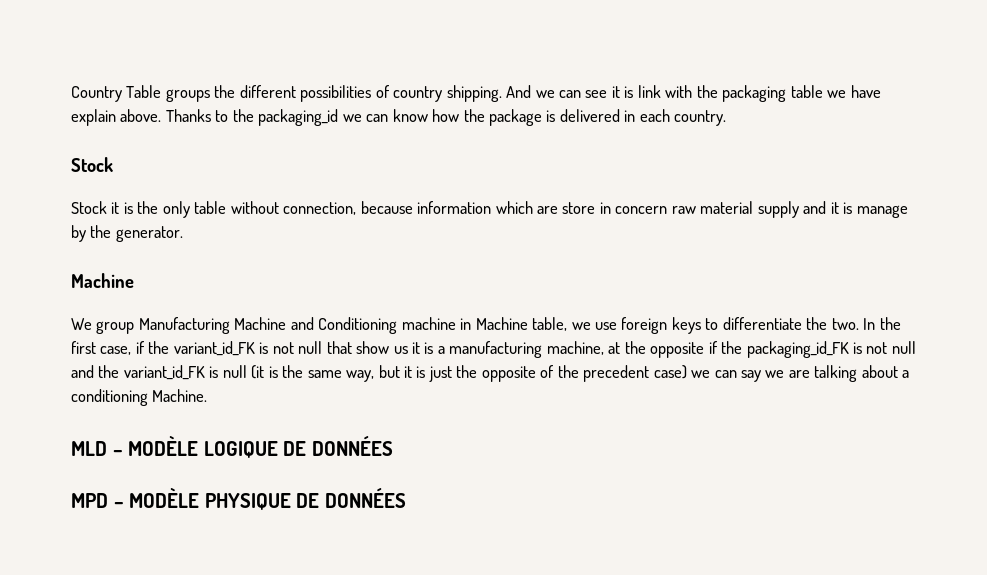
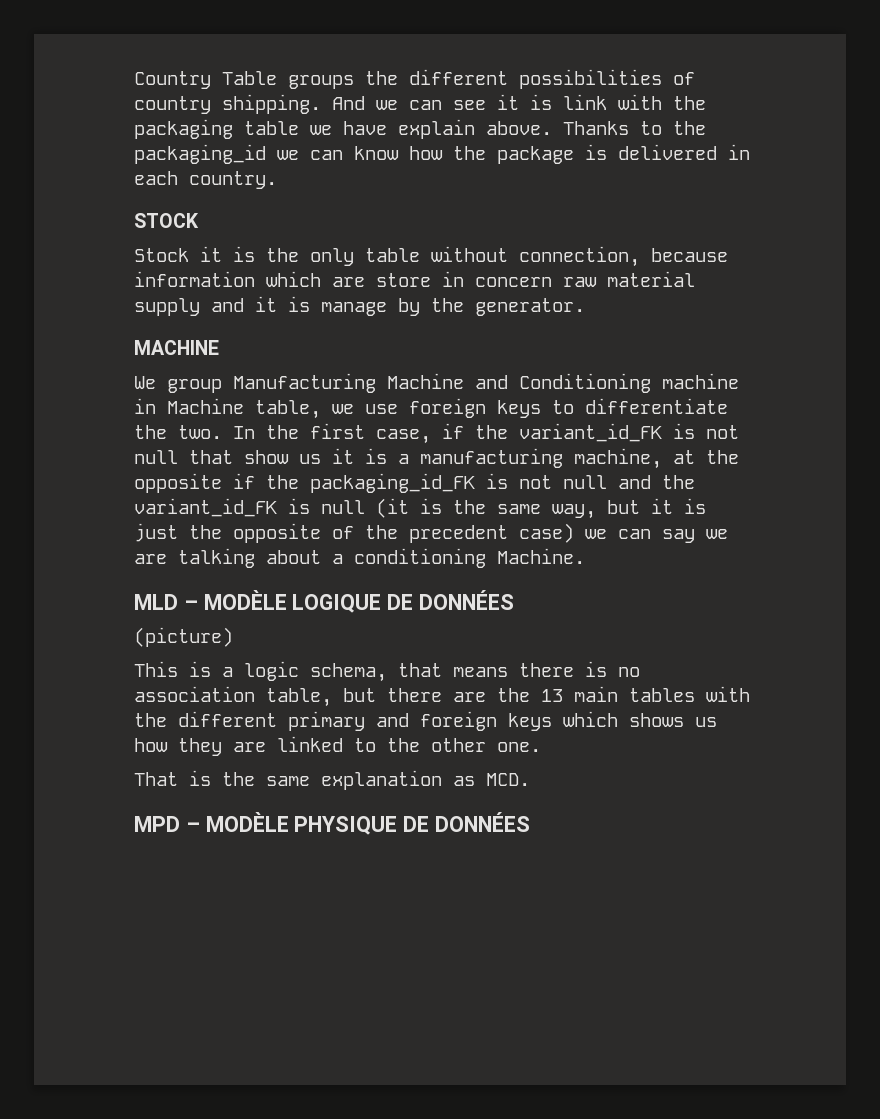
  Thanks to the packaging_id we can know how the package is delivered in each country.
- Stock
+ STOCK
  Stock it is the only table without connection, because information which are store in concern raw material supply and it is manage by the generator.
- Machine
+ MACHINE
+ (picture)
+ This is a logic schema, that means there is no association table, but there are the 13 main tables with the different primary and foreign keys which shows us how they are linked to the other one.
+ That is the same explanation as MCD.

